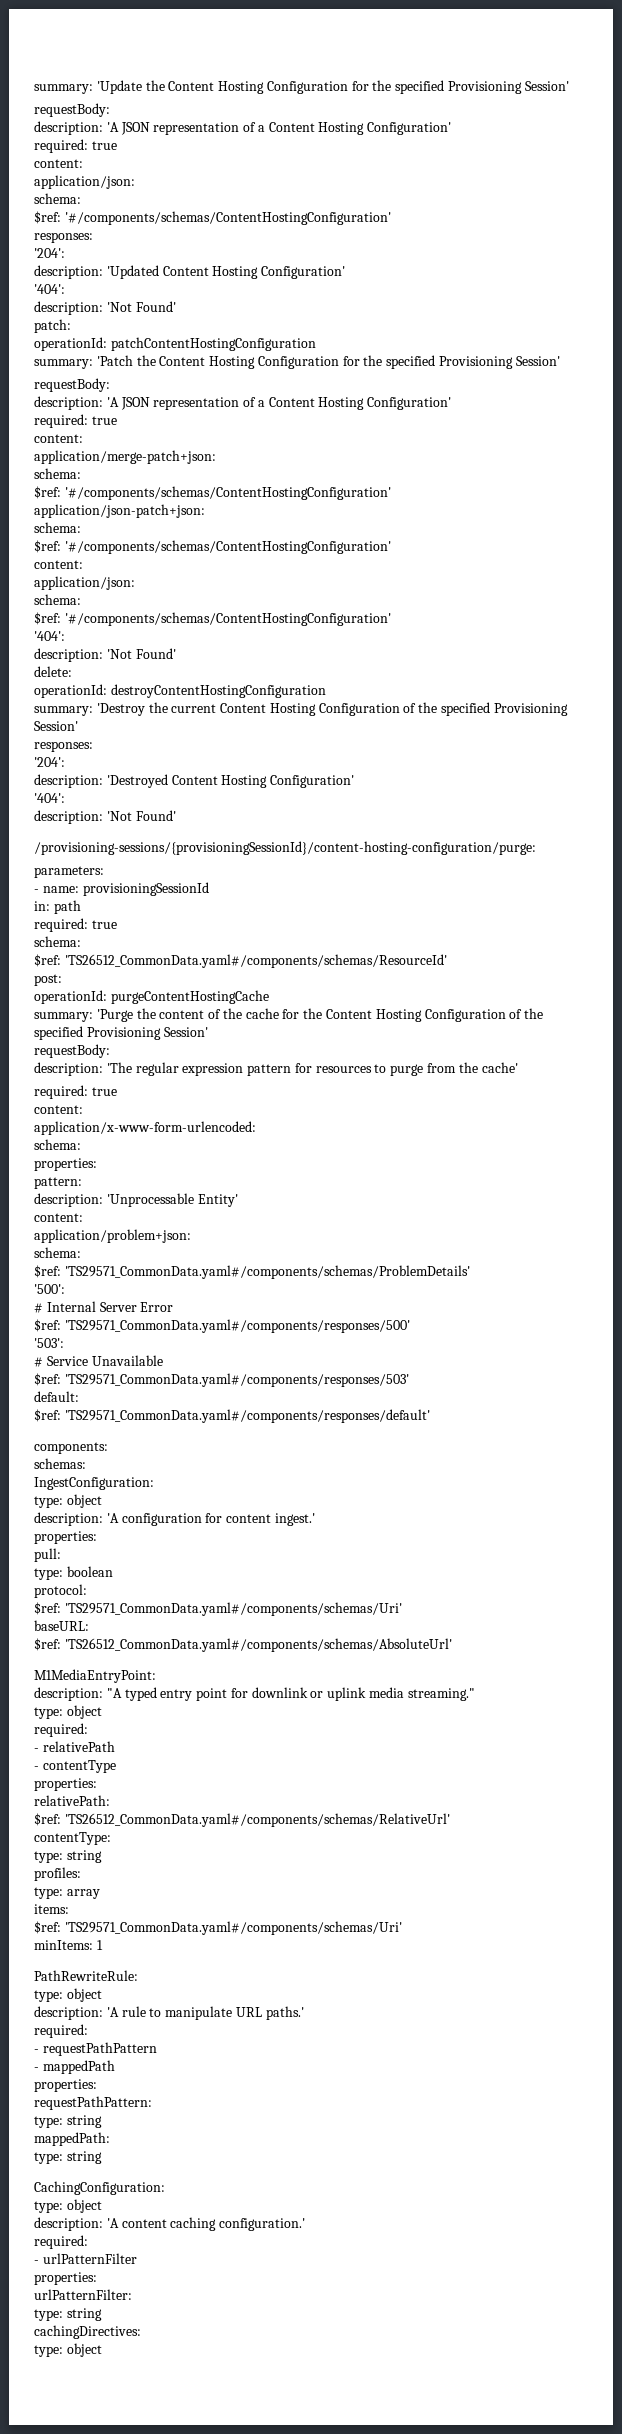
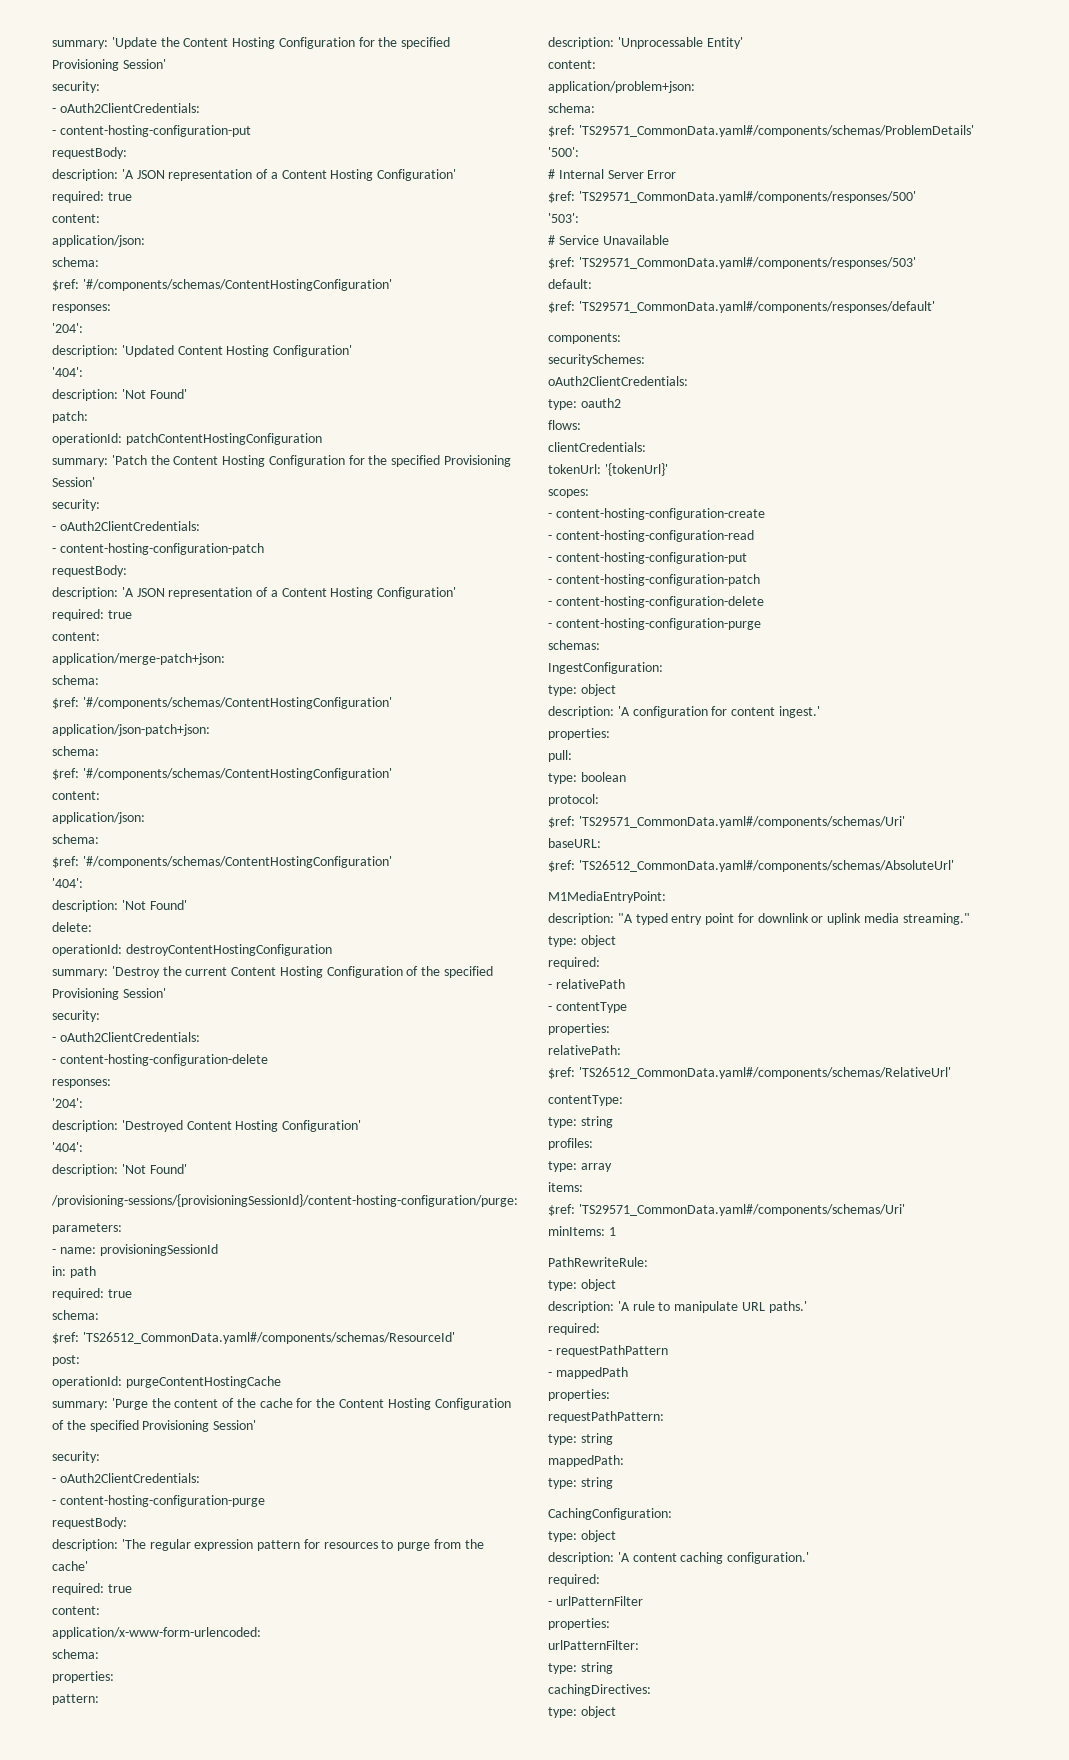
  summary: 'Update the Content Hosting Configuration for the specified Provisioning Session'
+ security:
+ - oAuth2ClientCredentials:
+ - content-hosting-configuration-put
  summary: 'Patch the Content Hosting Configuration for the specified Provisioning Session'
+ security:
+ - oAuth2ClientCredentials:
+ - content-hosting-configuration-patch
  summary: 'Destroy the current Content Hosting Configuration of the specified Provisioning Session'
+ security:
+ - oAuth2ClientCredentials:
+ - content-hosting-configuration-delete
  summary: 'Purge the content of the cache for the Content Hosting Configuration of the specified Provisioning Session'
+ security:
+ - oAuth2ClientCredentials:
+ - content-hosting-configuration-purge
+ securitySchemes:
+ oAuth2ClientCredentials:
+ type: oauth2
+ flows:
+ clientCredentials:
+ tokenUrl: '{tokenUrl}'
+ scopes:
+ - content-hosting-configuration-create
+ - content-hosting-configuration-read
+ - content-hosting-configuration-put
+ - content-hosting-configuration-patch
+ - content-hosting-configuration-delete
+ - content-hosting-configuration-purge

